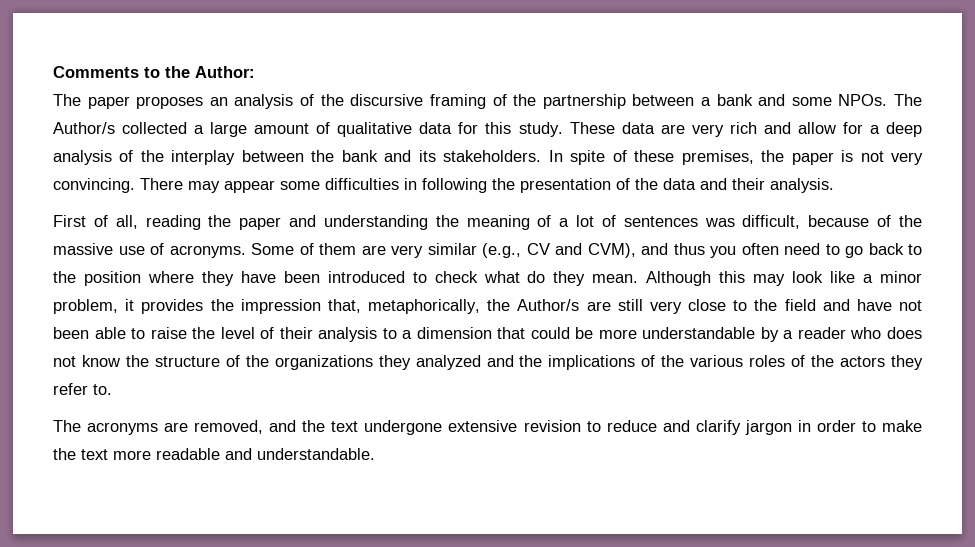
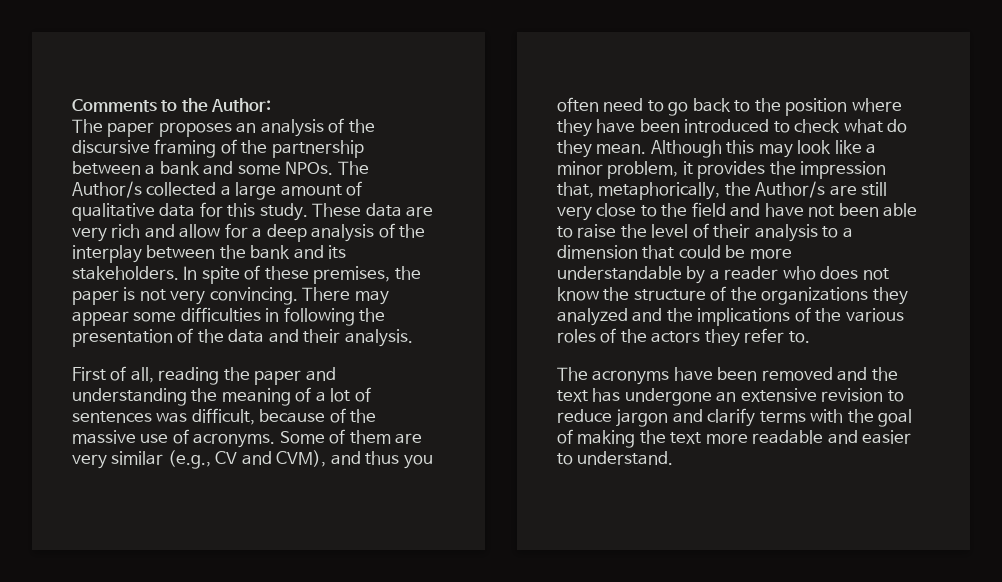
- The acronyms are removed, and the text undergone extensive revision to reduce and clarify jargon in order to make the text more readable and understandable.
+ The acronyms have been removed and the text has undergone an extensive revision to reduce jargon and clarify terms with the goal of making the text more readable and easier to understand.

